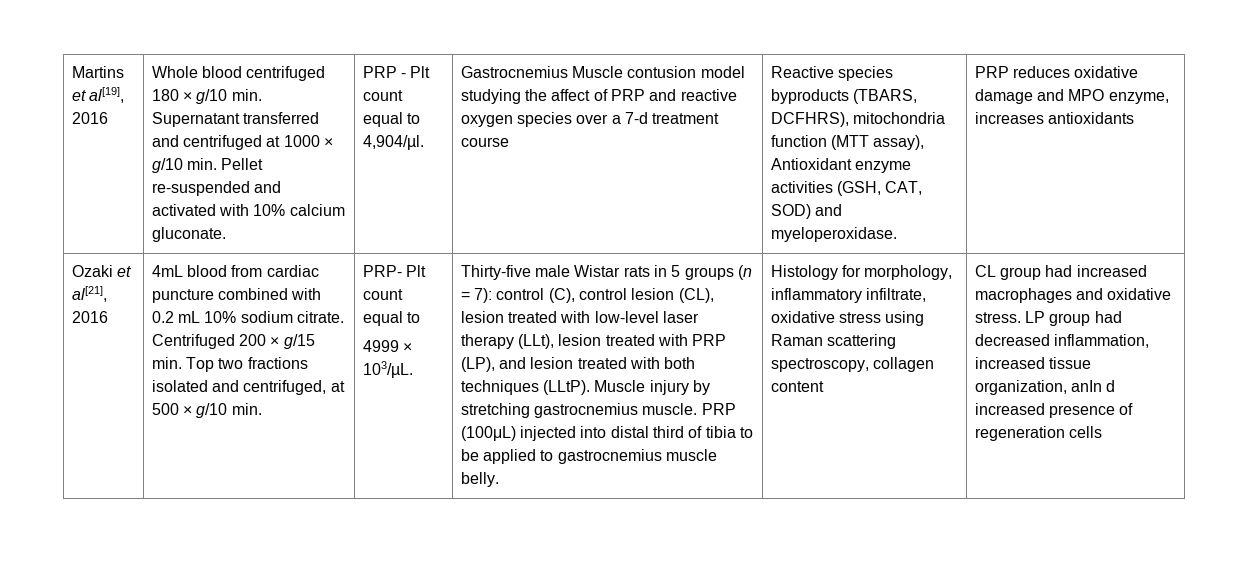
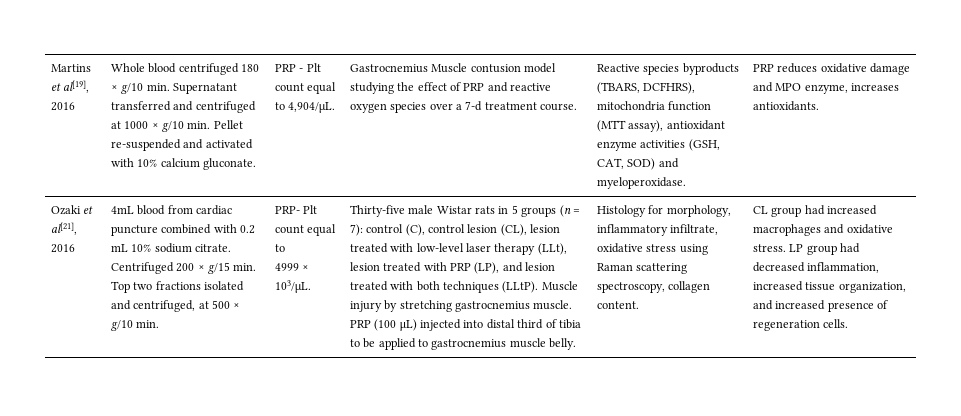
- PRP - Plt count equal to 4,904/µl.
+ PRP - Plt count equal to 4,904/µL.
- Gastrocnemius Muscle contusion model studying the affect of PRP and reactive oxygen species over a 7-d treatment course
+ Gastrocnemius Muscle contusion model studying the effect of PRP and reactive oxygen species over a 7-d treatment course.
- Reactive species byproducts (TBARS, DCFHRS), mitochondria function (MTT assay), Antioxidant enzyme activities (GSH, CAT, SOD) and myeloperoxidase.
+ Reactive species byproducts (TBARS, DCFHRS), mitochondria function (MTT assay), antioxidant enzyme activities (GSH, CAT, SOD) and myeloperoxidase.
- PRP reduces oxidative damage and MPO enzyme, increases antioxidants
+ PRP reduces oxidative damage and MPO enzyme, increases antioxidants.
- PRP (100μL) injected into distal third of tibia to be applied to gastrocnemius muscle belly.
+ PRP (100 μL) injected into distal third of tibia to be applied to gastrocnemius muscle belly.
- Histology for morphology, inflammatory infiltrate, oxidative stress using Raman scattering spectroscopy, collagen content
+ Histology for morphology, inflammatory infiltrate, oxidative stress using Raman scattering spectroscopy, collagen content.
- LP group had decreased inflammation, increased tissue organization, anIn d increased presence of regeneration cells
+ LP group had decreased inflammation, increased tissue organization, and increased presence of regeneration cells.

